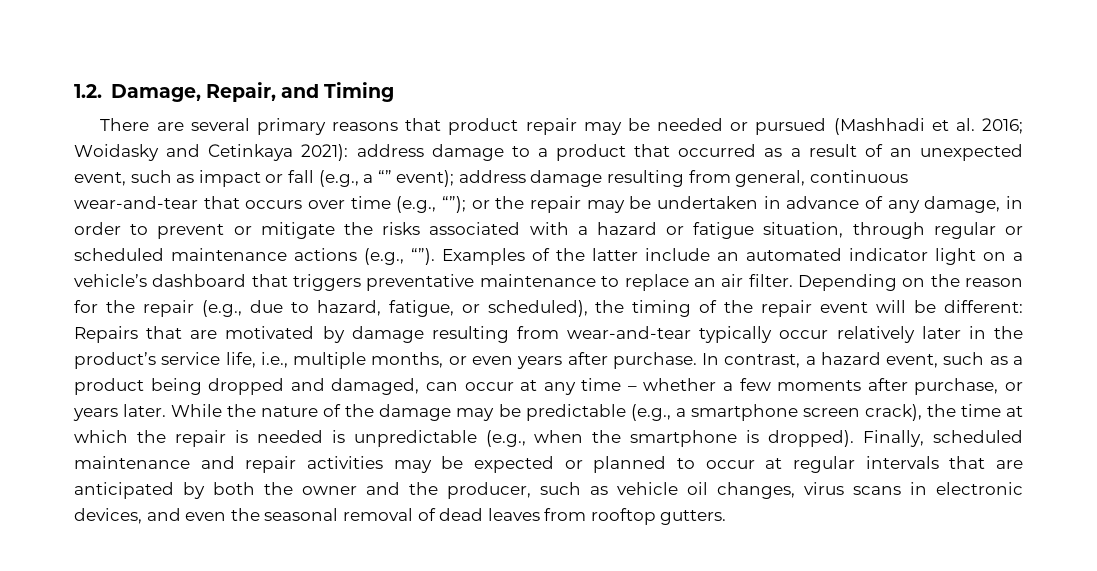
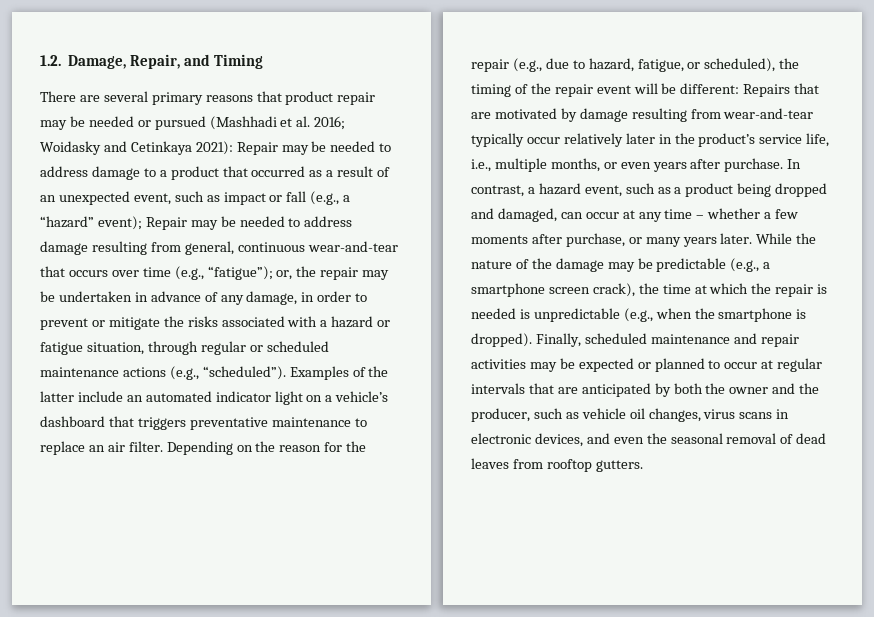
- address damage to a product that occurred as a result of an unexpected event, such as impact or fall (e.g., a “” event); address damage resulting from general, continuous wear-and-tear that occurs over time (e.g., “”); or the repair may be undertaken in advance of any damage, in order to prevent or mitigate the risks associated with a hazard or fatigue situation, through regular or scheduled maintenance actions (e.g., “”).
+ Repair may be needed to address damage to a product that occurred as a result of an unexpected event, such as impact or fall (e.g., a “hazard” event); Repair may be needed to address damage resulting from general, continuous wear-and-tear that occurs over time (e.g., “fatigue”); or, the repair may be undertaken in advance of any damage, in order to prevent or mitigate the risks associated with a hazard or fatigue situation, through regular or scheduled maintenance actions (e.g., “scheduled”).
- In contrast, a hazard event, such as a product being dropped and damaged, can occur at any time – whether a few moments after purchase, or years later.
+ In contrast, a hazard event, such as a product being dropped and damaged, can occur at any time – whether a few moments after purchase, or many years later.

